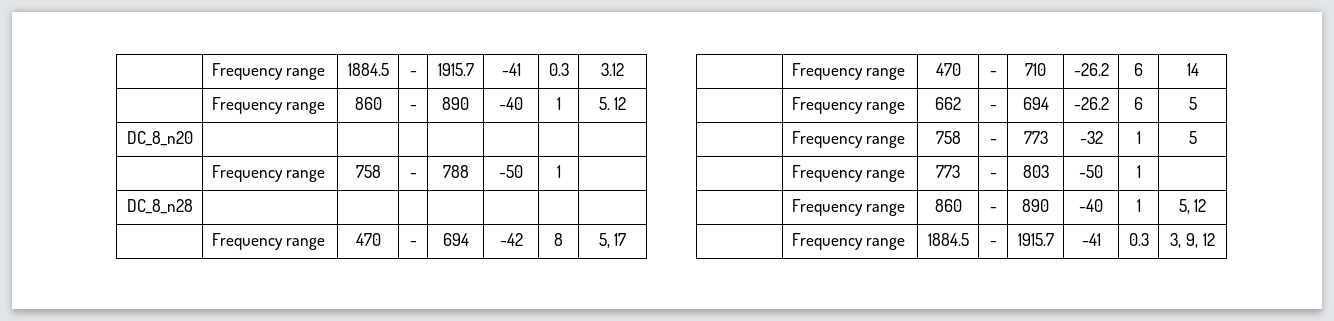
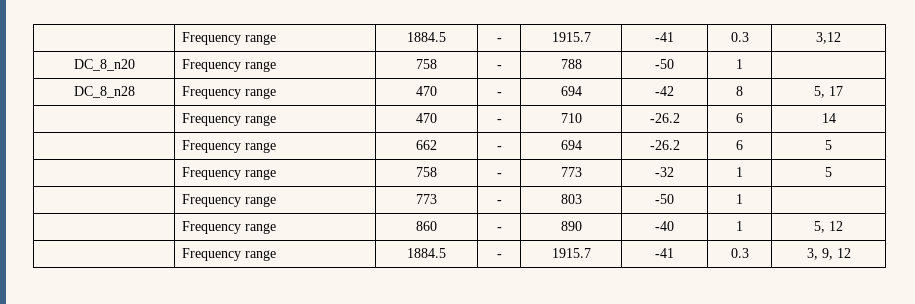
- | Frequency range | 1884.5 | - | 1915.7 | -41 | 0.3 | 3.12
- | Frequency range | 860 | - | 890 | -40 | 1 | 5. 12
+ | Frequency range | 1884.5 | - | 1915.7 | -41 | 0.3 | 3,12
- DC_8_n20 | | | | | | |
- | Frequency range | 758 | - | 788 | -50 | 1 |
+ DC_8_n20 | Frequency range | 758 | - | 788 | -50 | 1 |
- DC_8_n28 | | | | | | |
- | Frequency range | 470 | - | 694 | -42 | 8 | 5, 17
+ DC_8_n28 | Frequency range | 470 | - | 694 | -42 | 8 | 5, 17

